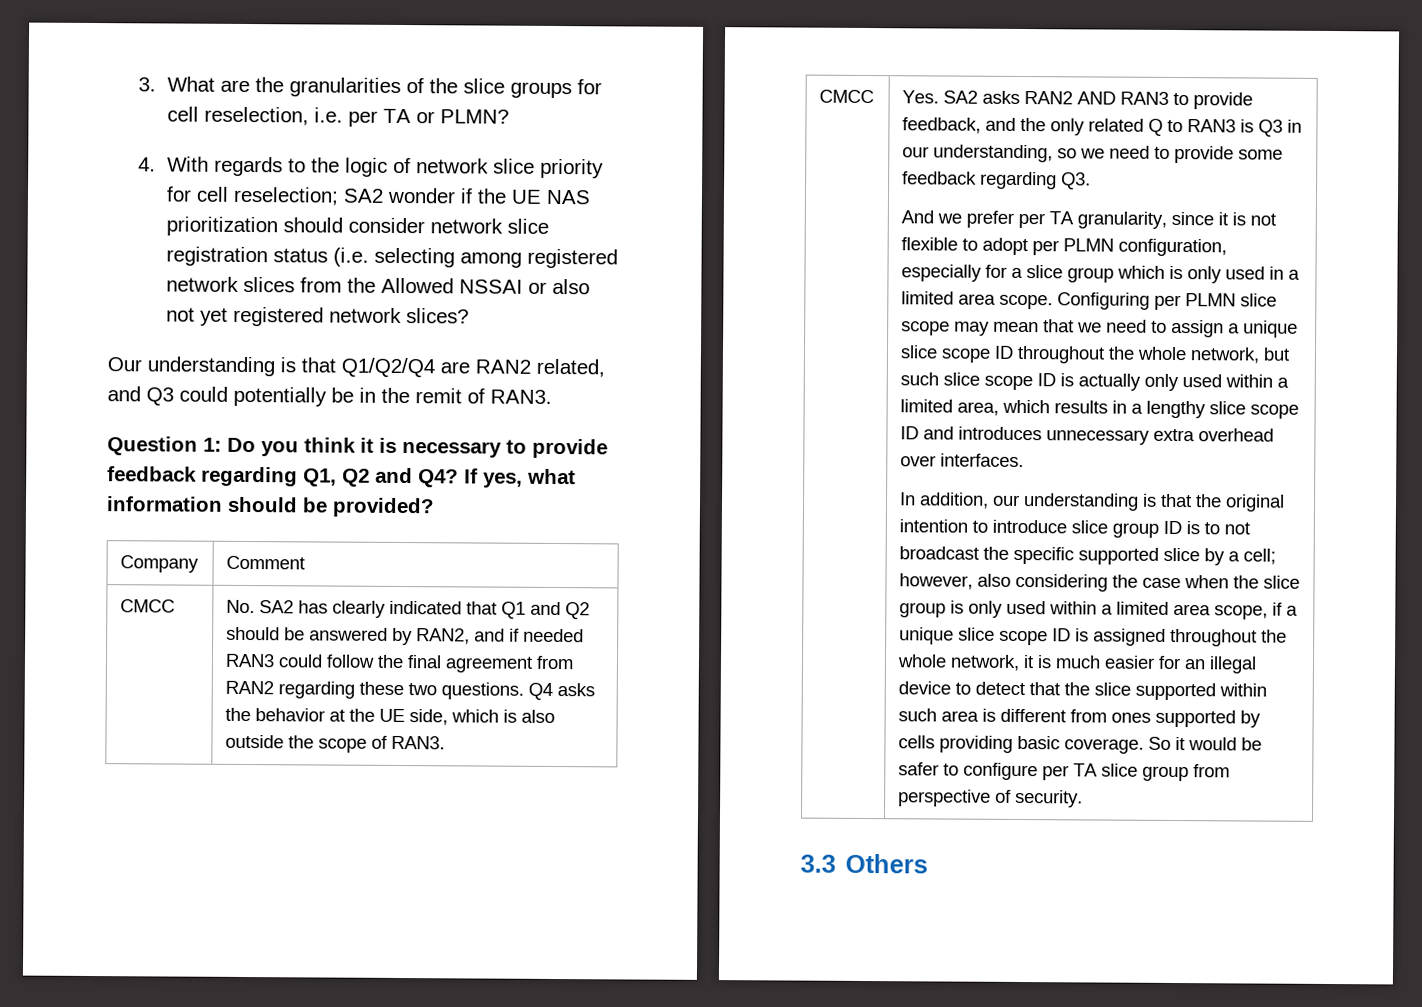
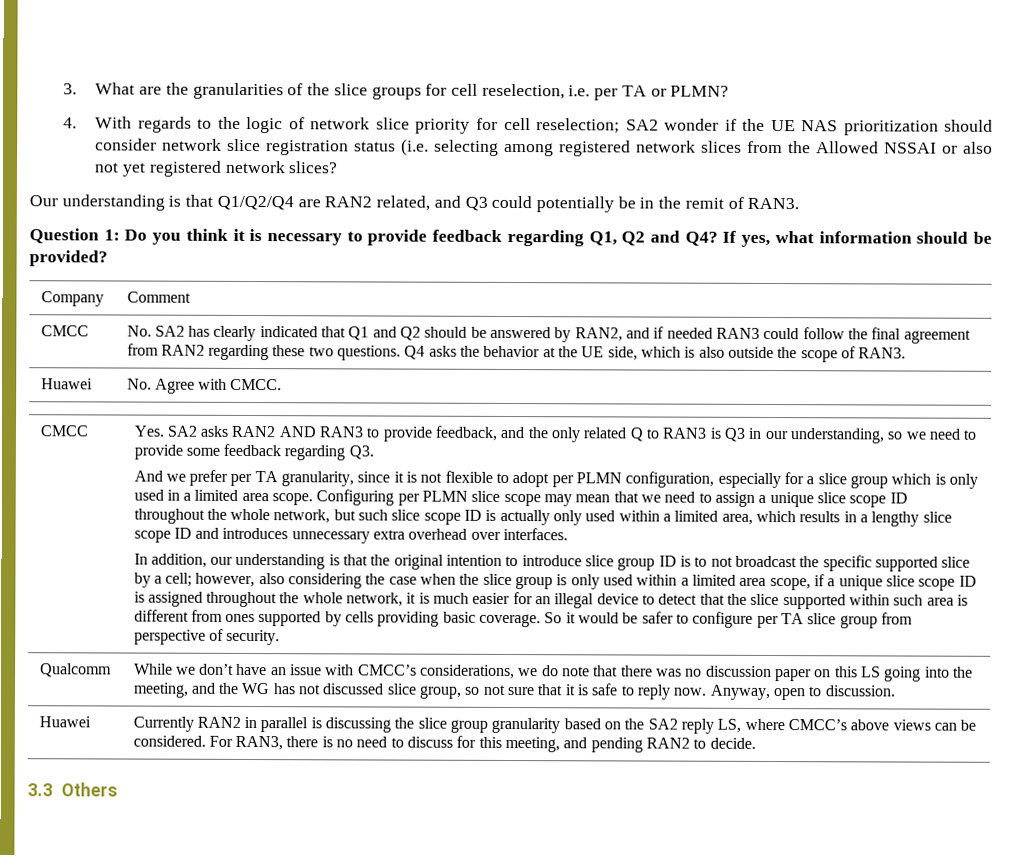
+ Huawei | No. Agree with CMCC.
+ Qualcomm | While we don’t have an issue with CMCC’s considerations, we do note that there was no discussion paper on this LS going into the meeting, and the WG has not discussed slice group, so not sure that it is safe to reply now. Anyway, open to discussion.
+ Huawei | Currently RAN2 in parallel is discussing the slice group granularity based on the SA2 reply LS, where CMCC’s above views can be considered. For RAN3, there is no need to discuss for this meeting, and pending RAN2 to decide.

